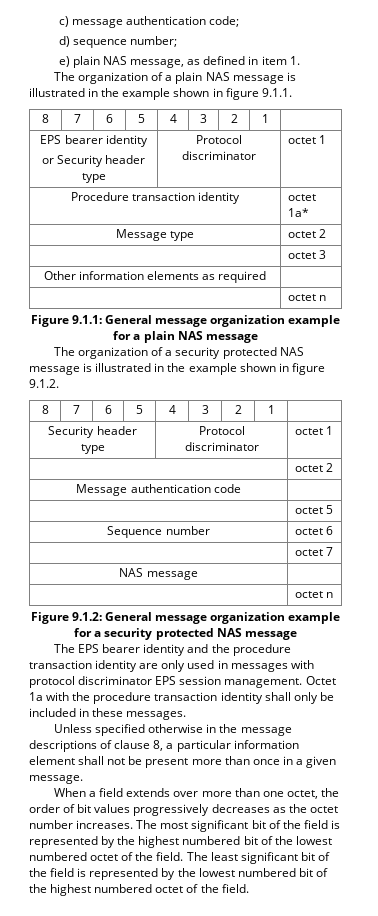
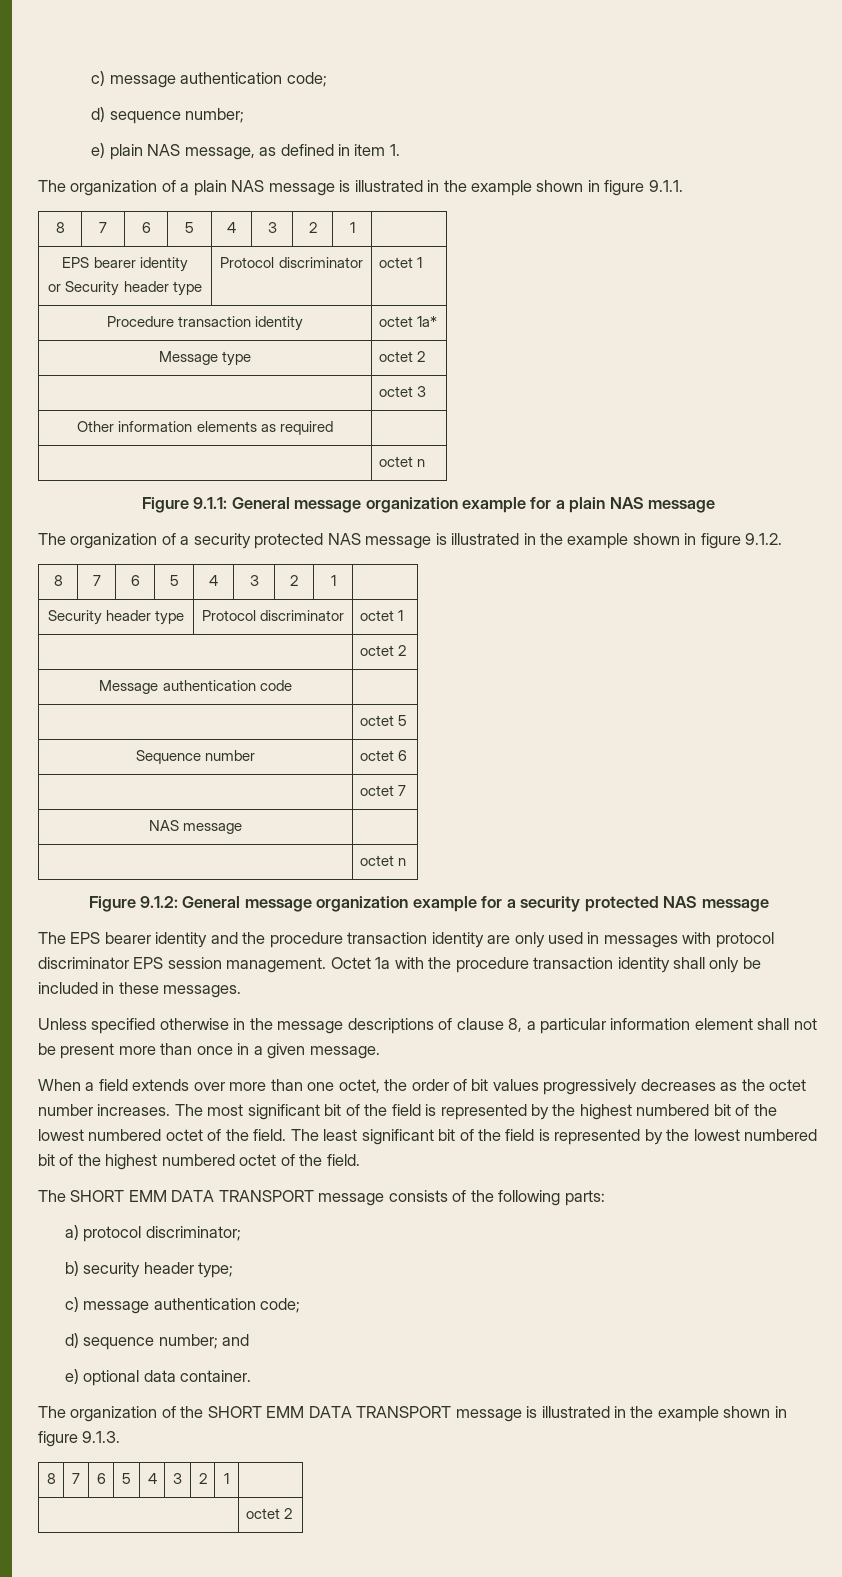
+ The SHORT EMM DATA TRANSPORT message consists of the following parts:
+ a) protocol discriminator;
+ b) security header type;
+ c) message authentication code;
+ d) sequence number; and
+ e) optional data container.
+ The organization of the SHORT EMM DATA TRANSPORT message is illustrated in the example shown in figure 9.1.3.
+ 8 | 7 | 6 | 5 | 4 | 3 | 2 | 1 |
+ | octet 2

